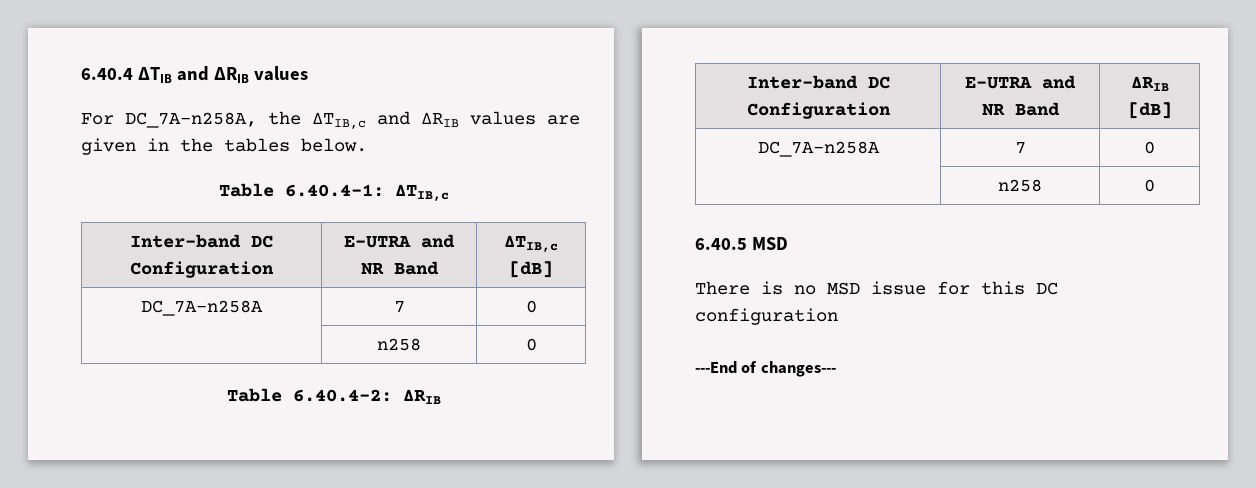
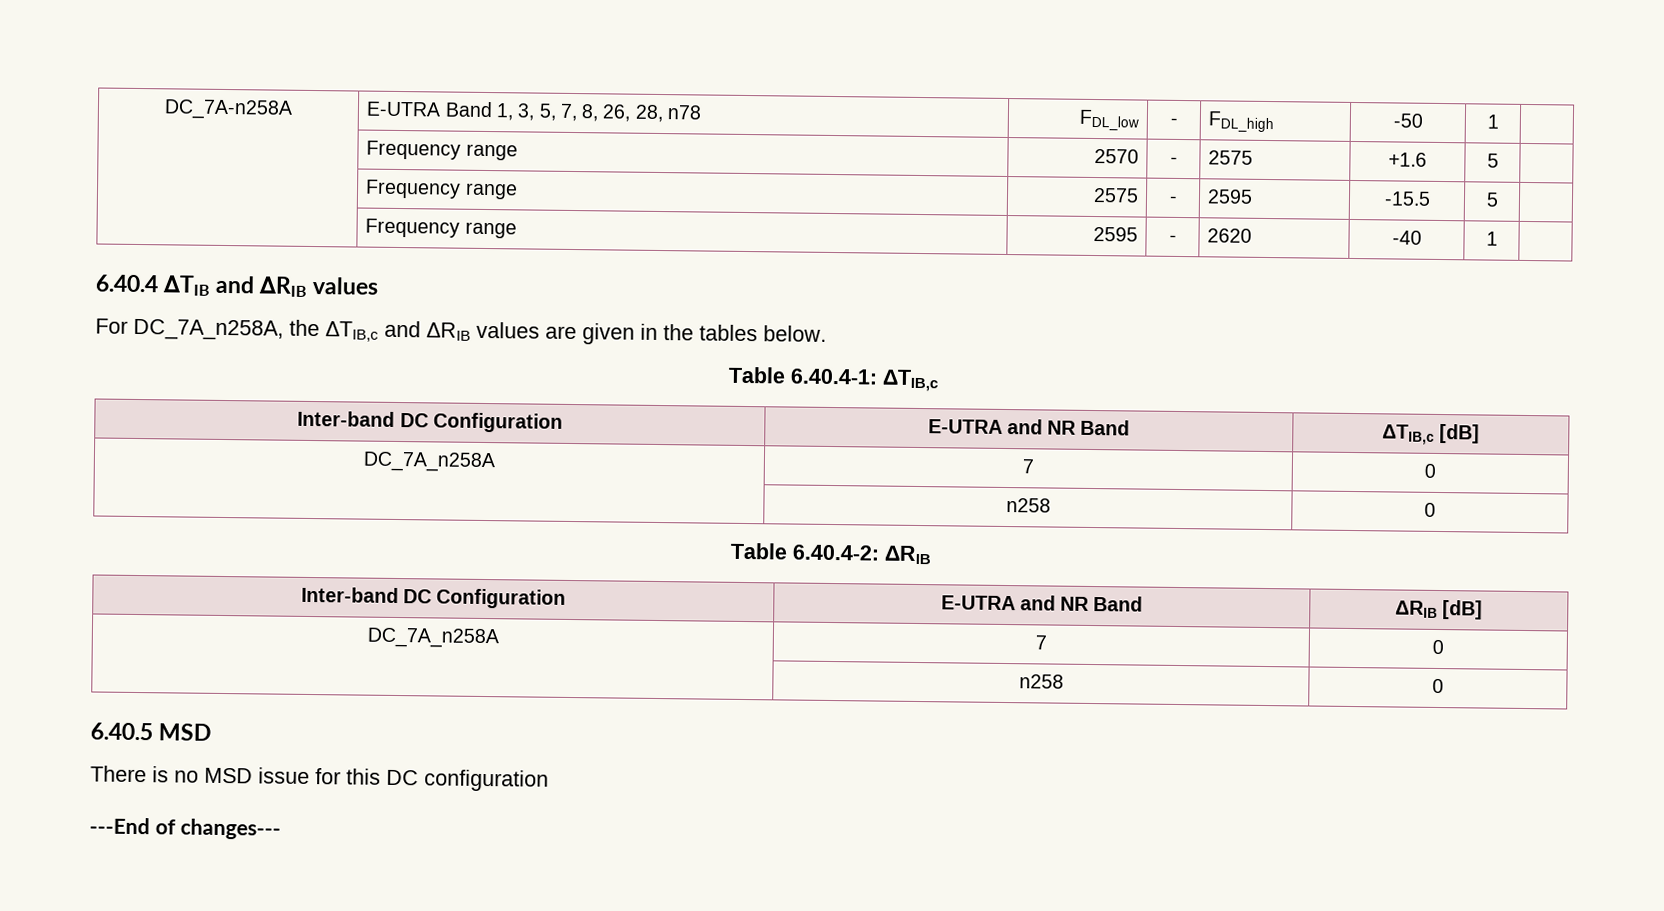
+ DC_7A-n258A | E-UTRA Band 1, 3, 5, 7, 8, 26, 28, n78 | FDL_low | - | FDL_high | -50 | 1 |
+ | Frequency range | 2570 | - | 2575 | +1.6 | 5 |
+ | Frequency range | 2575 | - | 2595 | -15.5 | 5 |
+ | Frequency range | 2595 | - | 2620 | -40 | 1 |
- For DC_7A-n258A, the ΔTIB,c and ΔRIB values are given in the tables below.
+ For DC_7A_n258A, the ΔTIB,c and ΔRIB values are given in the tables below.
  Inter-band DC Configuration | E-UTRA and NR Band | ΔTIB,c [dB]
- DC_7A-n258A | 7 | 0
+ DC_7A_n258A | 7 | 0
  Inter-band DC Configuration | E-UTRA and NR Band | ΔRIB [dB]
- DC_7A-n258A | 7 | 0
+ DC_7A_n258A | 7 | 0

